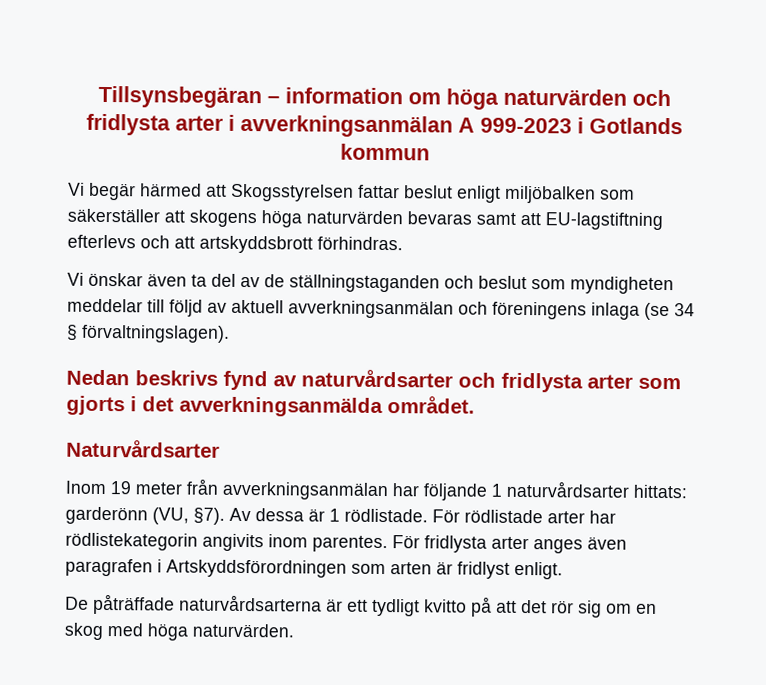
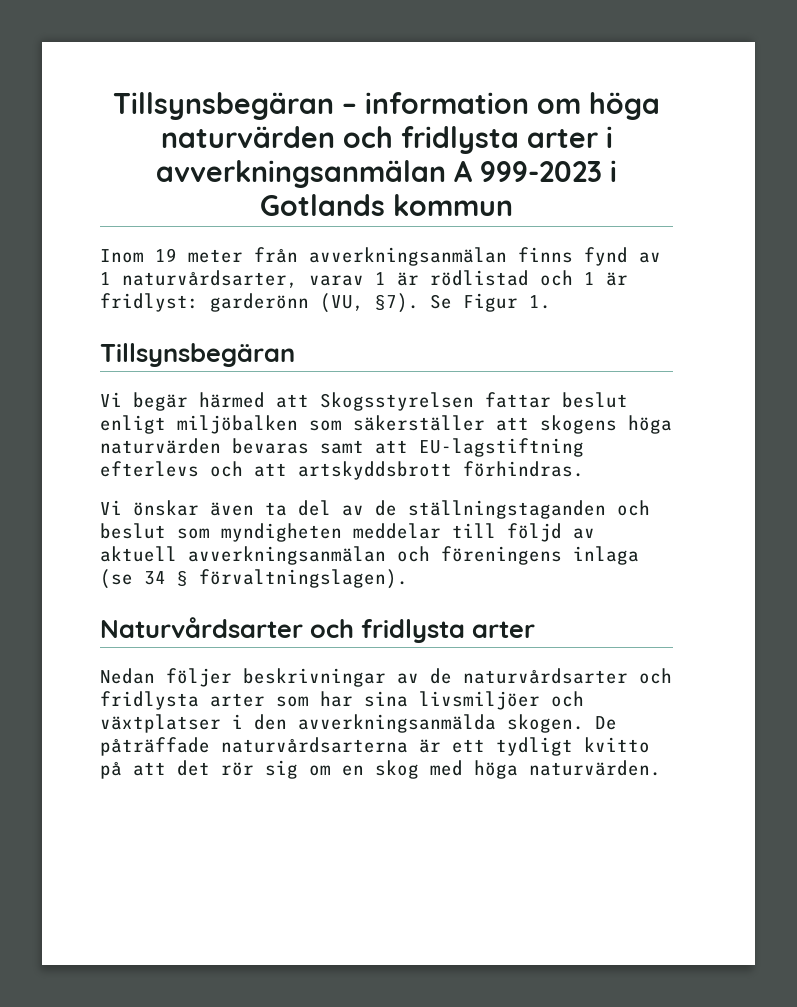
+ Inom 19 meter från avverkningsanmälan finns fynd av 1 naturvårdsarter, varav 1 är rödlistad och 1 är fridlyst: garderönn (VU, §7). Se Figur 1.
+ Tillsynsbegäran
- Nedan beskrivs fynd av naturvårdsarter och fridlysta arter som gjorts i det avverkningsanmälda området.
- Naturvårdsarter
- Inom 19 meter från avverkningsanmälan har följande 1 naturvårdsarter hittats: garderönn (VU, §7). Av dessa är 1 rödlistade. För rödlistade arter har rödlistekategorin angivits inom parentes. För fridlysta arter anges även paragrafen i Artskyddsförordningen som arten är fridlyst enligt.
- De påträffade naturvårdsarterna är ett tydligt kvitto på att det rör sig om en skog med höga naturvärden.
+ Naturvårdsarter och fridlysta arter
+ Nedan följer beskrivningar av de naturvårdsarter och fridlysta arter som har sina livsmiljöer och växtplatser i den avverkningsanmälda skogen. De påträffade naturvårdsarterna är ett tydligt kvitto på att det rör sig om en skog med höga naturvärden.

